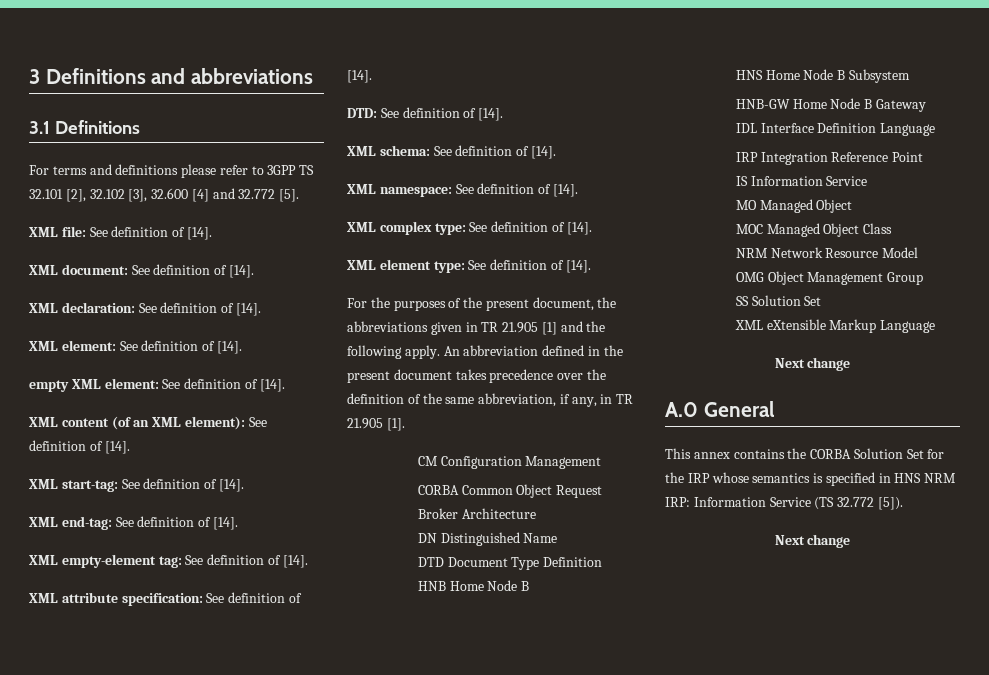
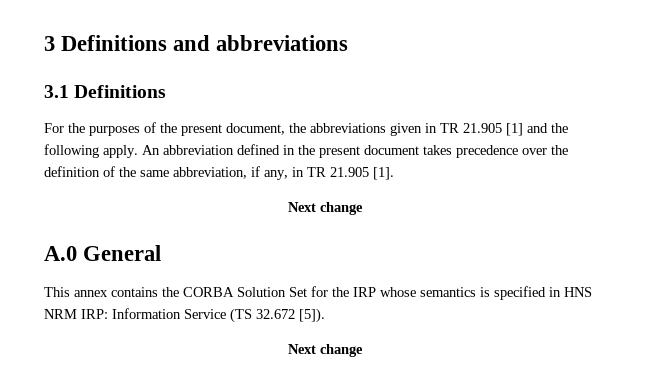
- For terms and definitions please refer to 3GPP TS 32.101 [2], 32.102 [3], 32.600 [4] and 32.772 [5].
- XML file: See definition of [14].
- XML document: See definition of [14].
- XML declaration: See definition of [14].
- XML element: See definition of [14].
- empty XML element: See definition of [14].
- XML content (of an XML element): See definition of [14].
- XML start-tag: See definition of [14].
- XML end-tag: See definition of [14].
- XML empty-element tag: See definition of [14].
- XML attribute specification: See definition of [14].
- DTD: See definition of [14].
- XML schema: See definition of [14].
- XML namespace: See definition of [14].
- XML complex type: See definition of [14].
- XML element type: See definition of [14].
- CM Configuration Management
- CORBA Common Object Request Broker Architecture
- DN Distinguished Name
- DTD Document Type Definition
- HNB Home Node B
- HNS Home Node B Subsystem
- HNB-GW Home Node B Gateway
- IDL Interface Definition Language
- IRP Integration Reference Point
- IS Information Service
- MO Managed Object
- MOC Managed Object Class
- NRM Network Resource Model
- OMG Object Management Group
- SS Solution Set
- XML eXtensible Markup Language
- This annex contains the CORBA Solution Set for the IRP whose semantics is specified in HNS NRM IRP: Information Service (TS 32.772 [5]).
+ This annex contains the CORBA Solution Set for the IRP whose semantics is specified in HNS NRM IRP: Information Service (TS 32.672 [5]).

